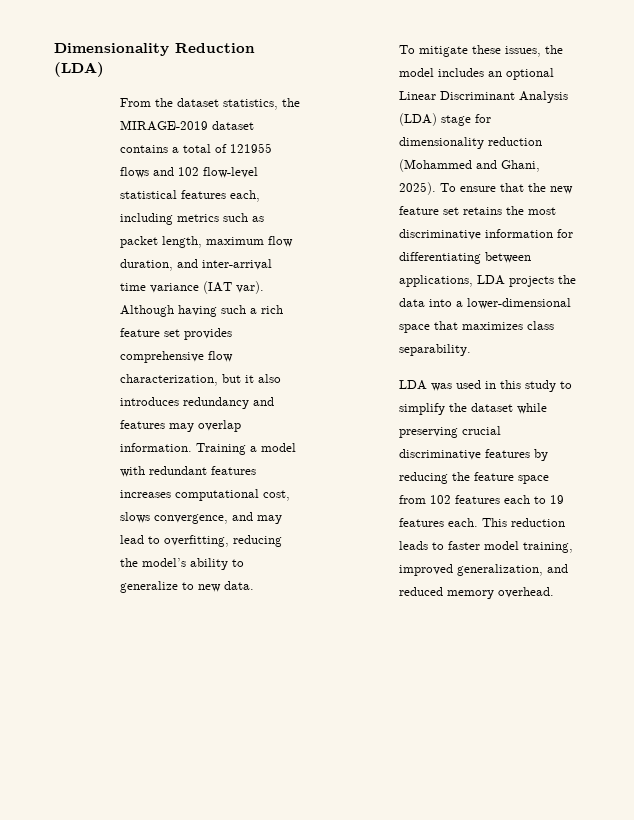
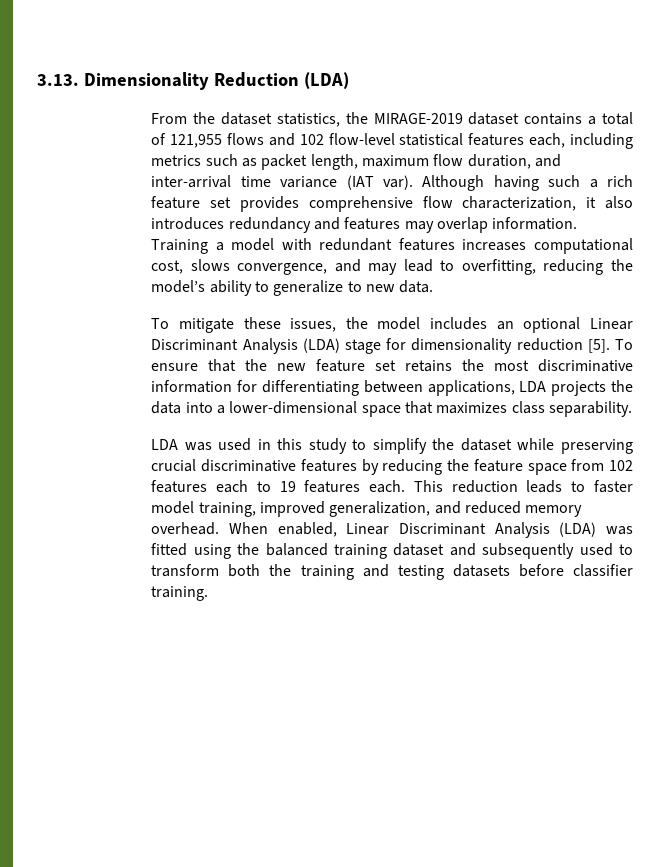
- Dimensionality Reduction (LDA)
+ 3.13. Dimensionality Reduction (LDA)
- From the dataset statistics, the MIRAGE-2019 dataset contains a total of 121955 flows and 102 flow-level statistical features each, including metrics such as packet length, maximum flow duration, and inter-arrival time variance (IAT var).
+ From the dataset statistics, the MIRAGE-2019 dataset contains a total of 121,955 flows and 102 flow-level statistical features each, including metrics such as packet length, maximum flow duration, and inter-arrival time variance (IAT var).
- Although having such a rich feature set provides comprehensive flow characterization, but it also introduces redundancy and features may overlap information.
+ Although having such a rich feature set provides comprehensive flow characterization, it also introduces redundancy and features may overlap information.
- To mitigate these issues, the model includes an optional Linear Discriminant Analysis (LDA) stage for dimensionality reduction (Mohammed and Ghani, 2025).
+ To mitigate these issues, the model includes an optional Linear Discriminant Analysis (LDA) stage for dimensionality reduction [5].
+ When enabled, Linear Discriminant Analysis (LDA) was fitted using the balanced training dataset and subsequently used to transform both the training and testing datasets before classifier training.

